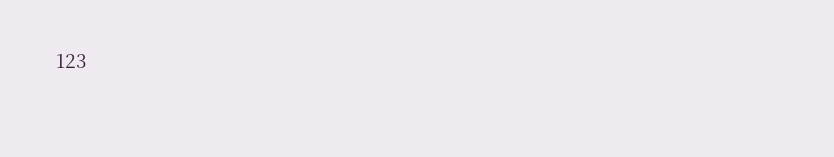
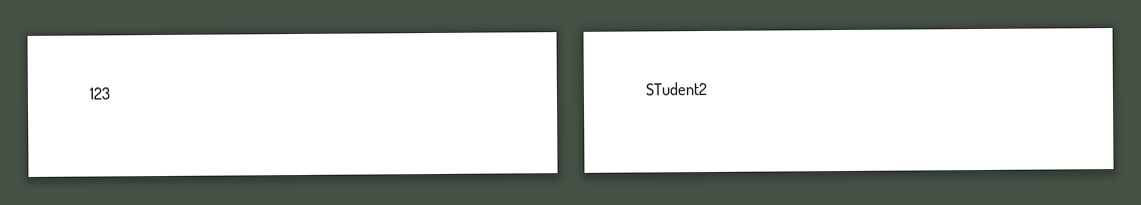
+ STudent2

